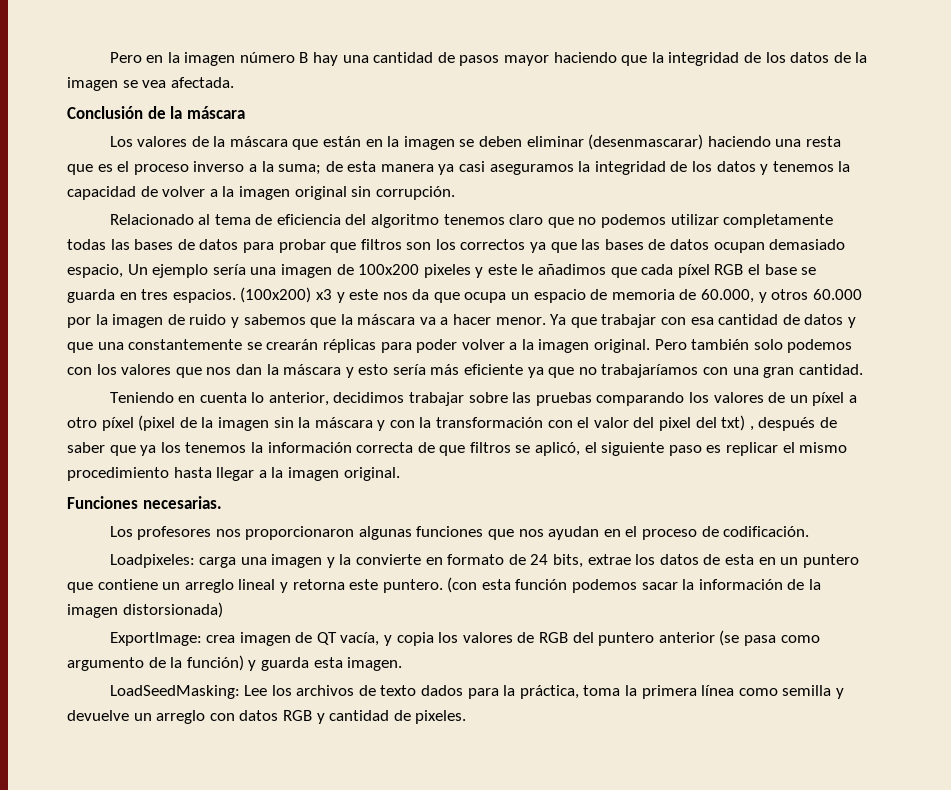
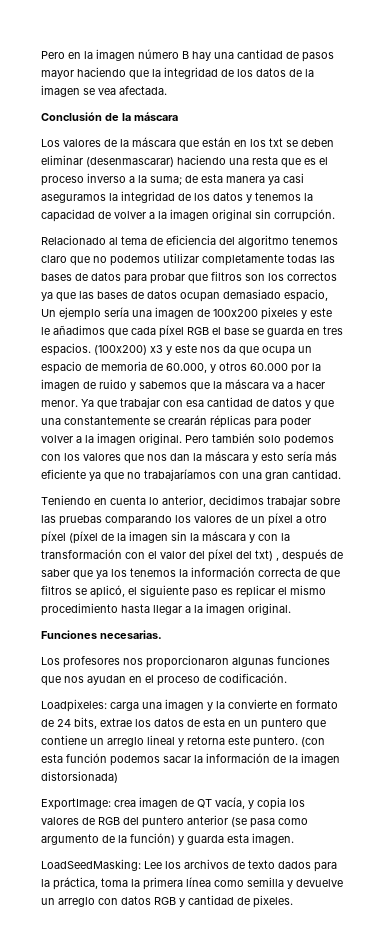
- Los valores de la máscara que están en la imagen se deben eliminar (desenmascarar) haciendo una resta que es el proceso inverso a la suma; de esta manera ya casi aseguramos la integridad de los datos y tenemos la capacidad de volver a la imagen original sin corrupción.
+ Los valores de la máscara que están en los txt se deben eliminar (desenmascarar) haciendo una resta que es el proceso inverso a la suma; de esta manera ya casi aseguramos la integridad de los datos y tenemos la capacidad de volver a la imagen original sin corrupción.
- Teniendo en cuenta lo anterior, decidimos trabajar sobre las pruebas comparando los valores de un píxel a otro píxel (pixel de la imagen sin la máscara y con la transformación con el valor del pixel del txt) , después de saber que ya los tenemos la información correcta de que filtros se aplicó, el siguiente paso es replicar el mismo procedimiento hasta llegar a la imagen original.
+ Teniendo en cuenta lo anterior, decidimos trabajar sobre las pruebas comparando los valores de un píxel a otro píxel (píxel de la imagen sin la máscara y con la transformación con el valor del píxel del txt) , después de saber que ya los tenemos la información correcta de que filtros se aplicó, el siguiente paso es replicar el mismo procedimiento hasta llegar a la imagen original.

